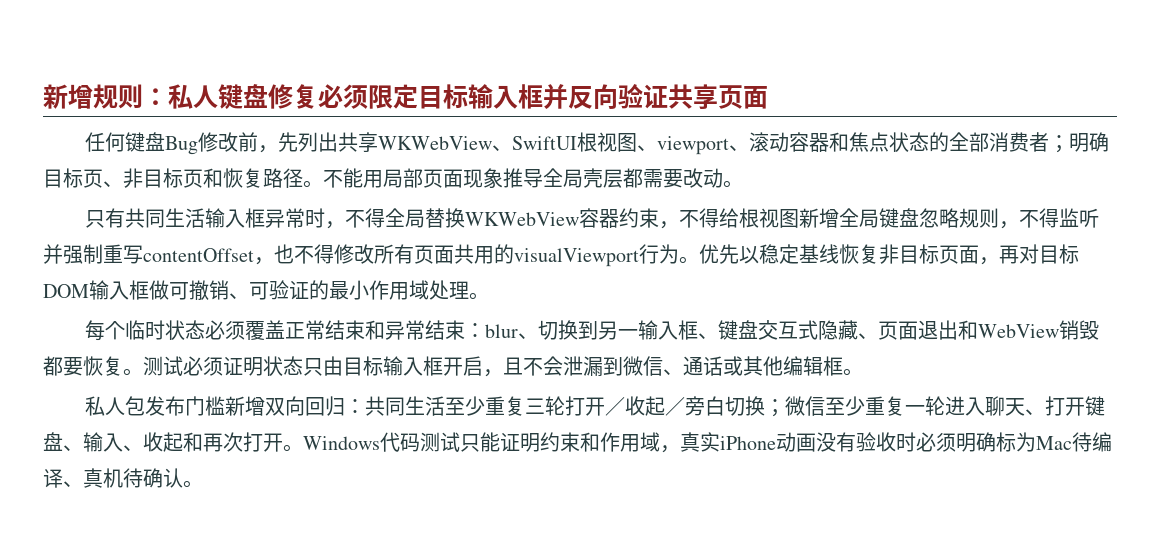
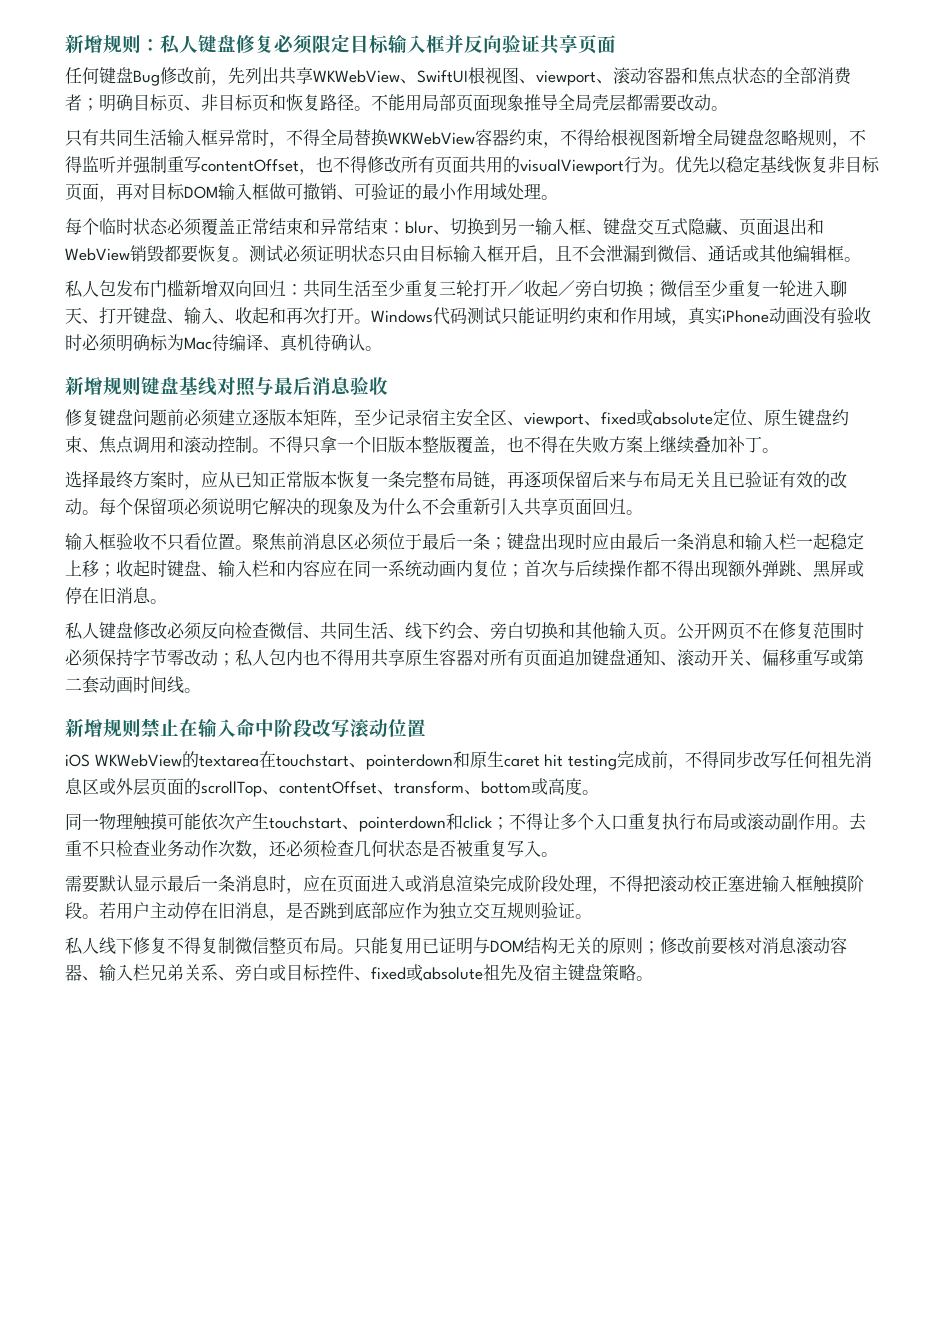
+ 新增规则键盘基线对照与最后消息验收
+ 修复键盘问题前必须建立逐版本矩阵，至少记录宿主安全区、viewport、fixed或absolute定位、原生键盘约束、焦点调用和滚动控制。不得只拿一个旧版本整版覆盖，也不得在失败方案上继续叠加补丁。
+ 选择最终方案时，应从已知正常版本恢复一条完整布局链，再逐项保留后来与布局无关且已验证有效的改动。每个保留项必须说明它解决的现象及为什么不会重新引入共享页面回归。
+ 输入框验收不只看位置。聚焦前消息区必须位于最后一条；键盘出现时应由最后一条消息和输入栏一起稳定上移；收起时键盘、输入栏和内容应在同一系统动画内复位；首次与后续操作都不得出现额外弹跳、黑屏或停在旧消息。
+ 私人键盘修改必须反向检查微信、共同生活、线下约会、旁白切换和其他输入页。公开网页不在修复范围时必须保持字节零改动；私人包内也不得用共享原生容器对所有页面追加键盘通知、滚动开关、偏移重写或第二套动画时间线。
+ 新增规则禁止在输入命中阶段改写滚动位置
+ iOS WKWebView的textarea在touchstart、pointerdown和原生caret hit testing完成前，不得同步改写任何祖先消息区或外层页面的scrollTop、contentOffset、transform、bottom或高度。
+ 同一物理触摸可能依次产生touchstart、pointerdown和click；不得让多个入口重复执行布局或滚动副作用。去重不只检查业务动作次数，还必须检查几何状态是否被重复写入。
+ 需要默认显示最后一条消息时，应在页面进入或消息渲染完成阶段处理，不得把滚动校正塞进输入框触摸阶段。若用户主动停在旧消息，是否跳到底部应作为独立交互规则验证。
+ 私人线下修复不得复制微信整页布局。只能复用已证明与DOM结构无关的原则；修改前要核对消息滚动容器、输入栏兄弟关系、旁白或目标控件、fixed或absolute祖先及宿主键盘策略。

